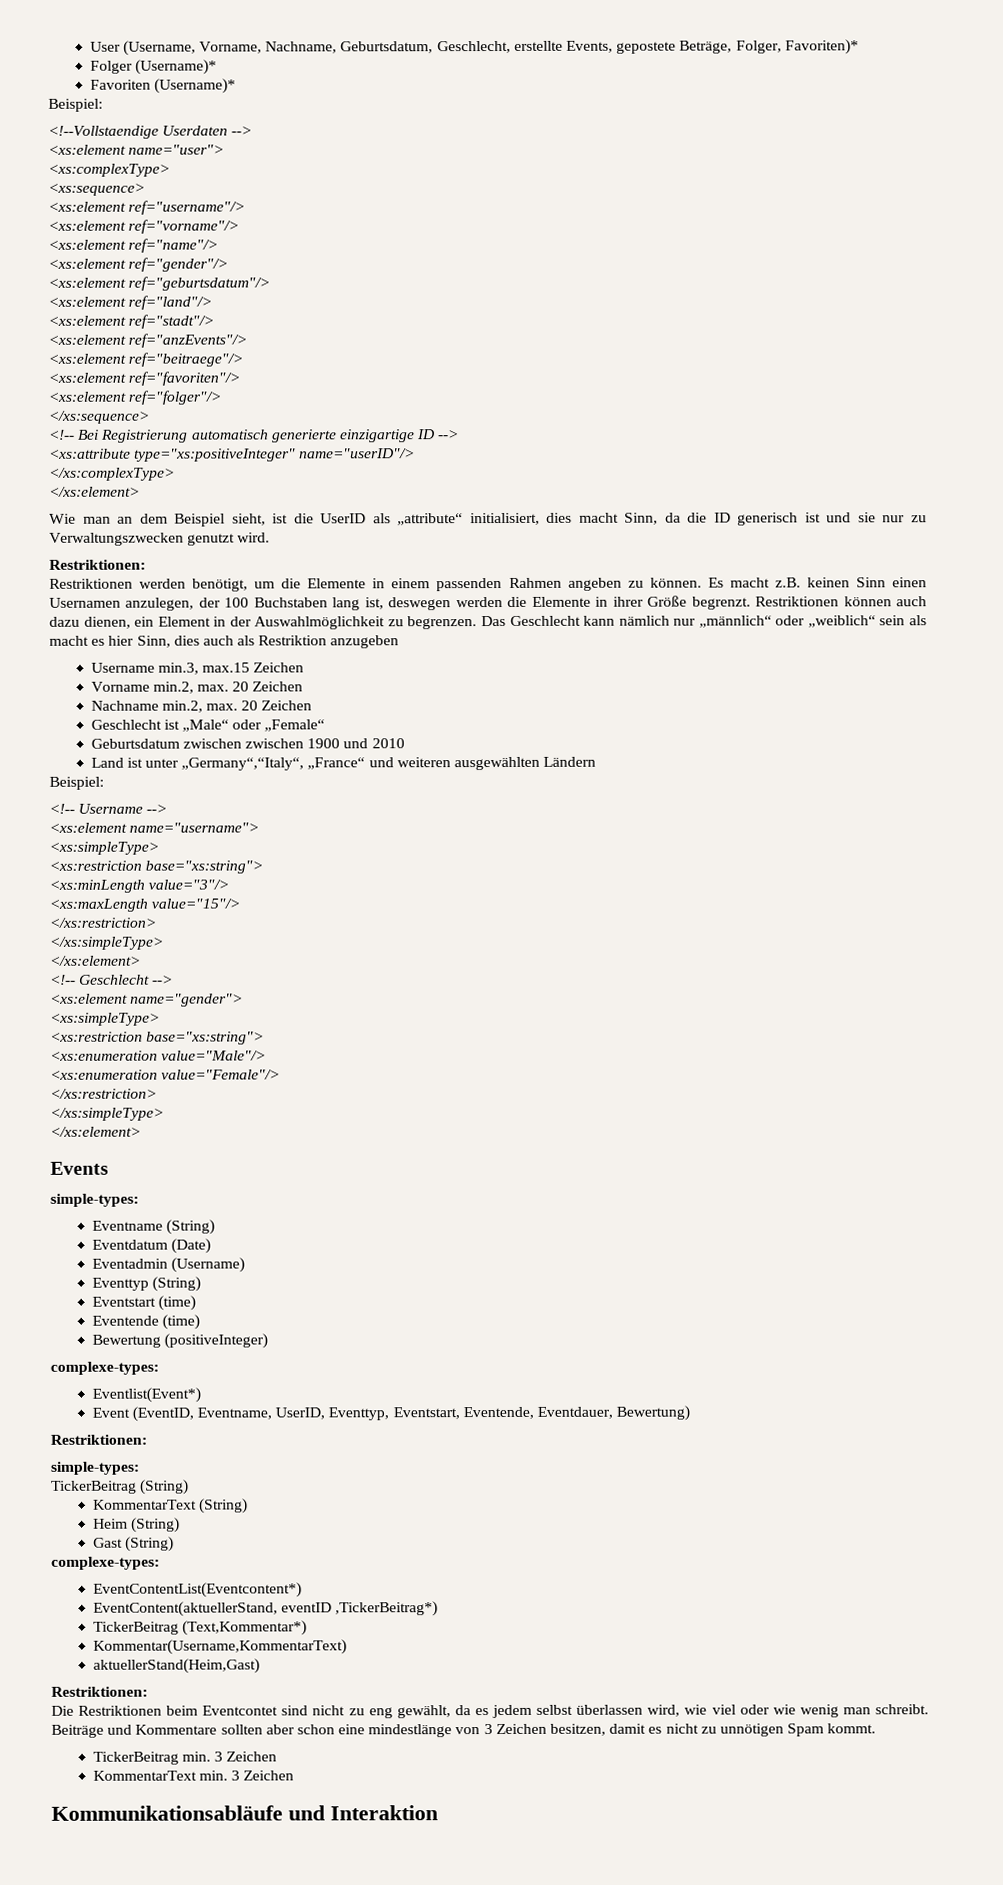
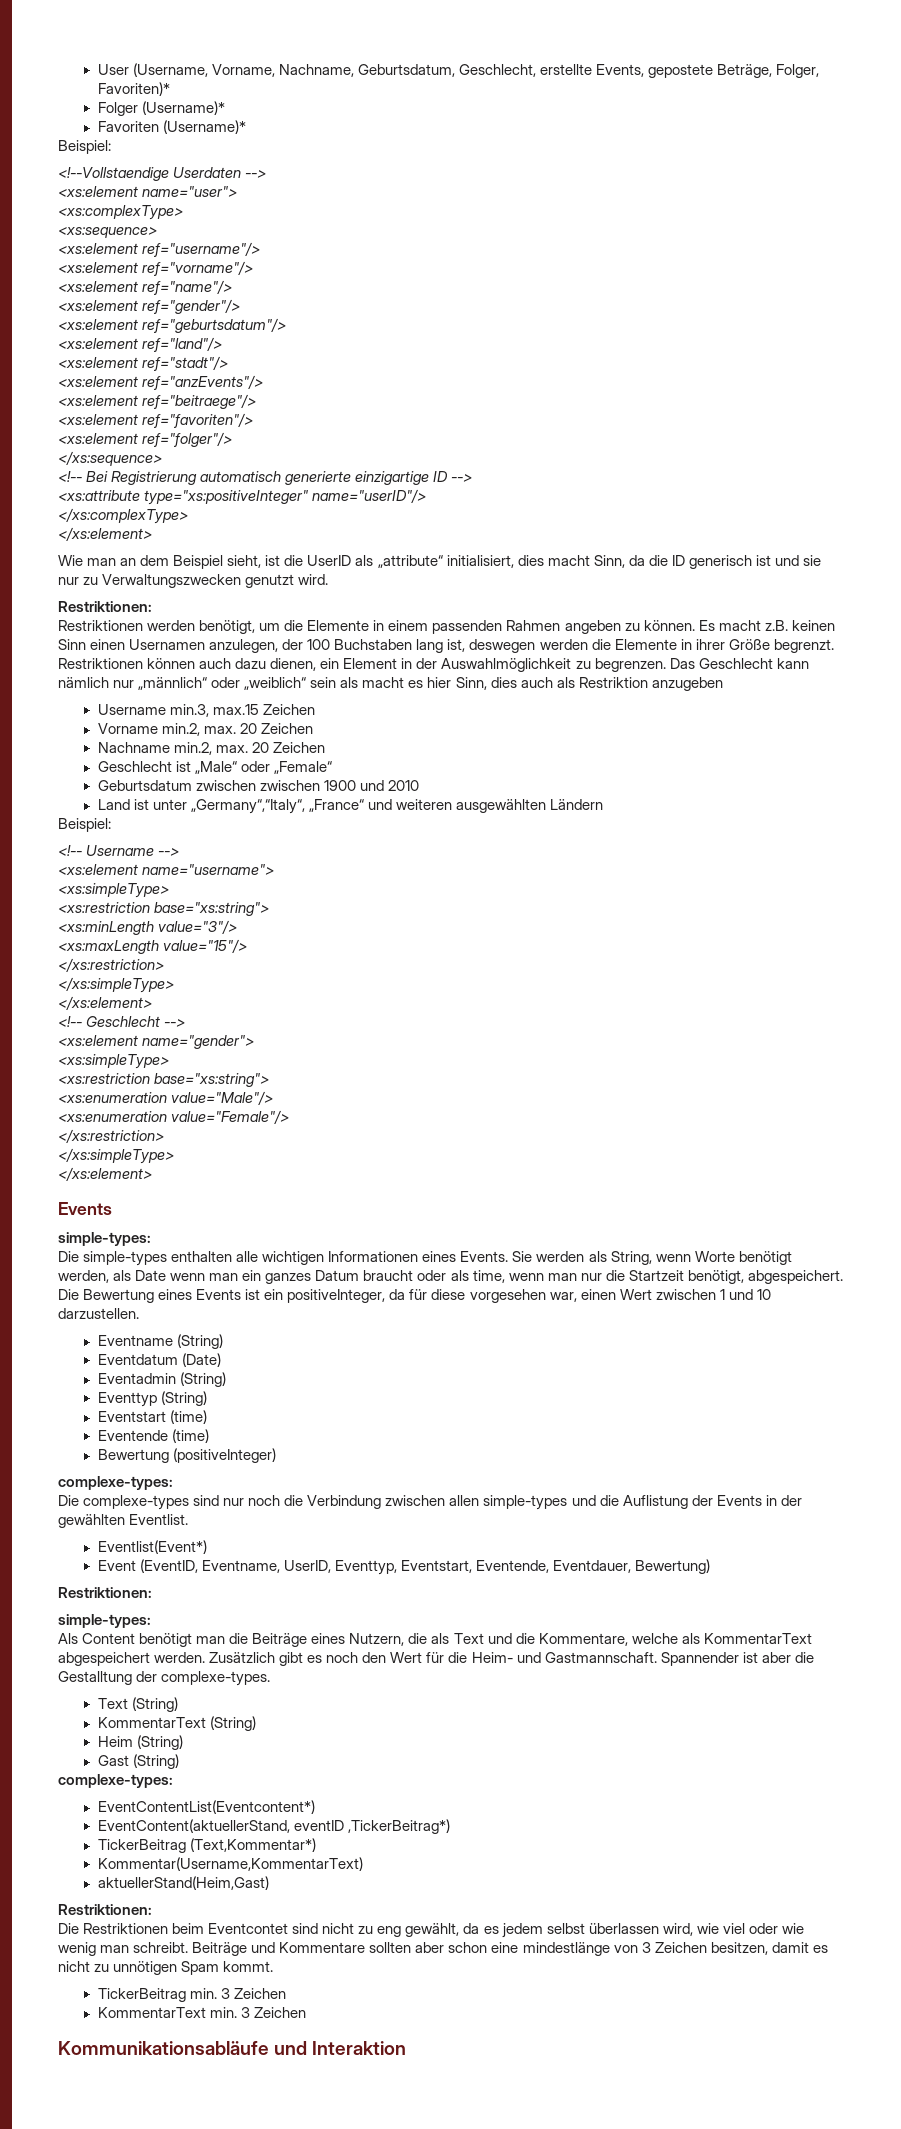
+ Die simple-types enthalten alle wichtigen Informationen eines Events. Sie werden als String, wenn Worte benötigt werden, als Date wenn man ein ganzes Datum braucht oder als time, wenn man nur die Startzeit benötigt, abgespeichert. Die Bewertung eines Events ist ein positiveInteger, da für diese vorgesehen war, einen Wert zwischen 1 und 10 darzustellen.
- Eventadmin (Username)
+ Eventadmin (String)
+ Die complexe-types sind nur noch die Verbindung zwischen allen simple-types und die Auflistung der Events in der gewählten Eventlist.
- TickerBeitrag (String)
+ Als Content benötigt man die Beiträge eines Nutzern, die als Text und die Kommentare, welche als KommentarText abgespeichert werden. Zusätzlich gibt es noch den Wert für die Heim- und Gastmannschaft. Spannender ist aber die Gestalltung der complexe-types.
+ Text (String)

